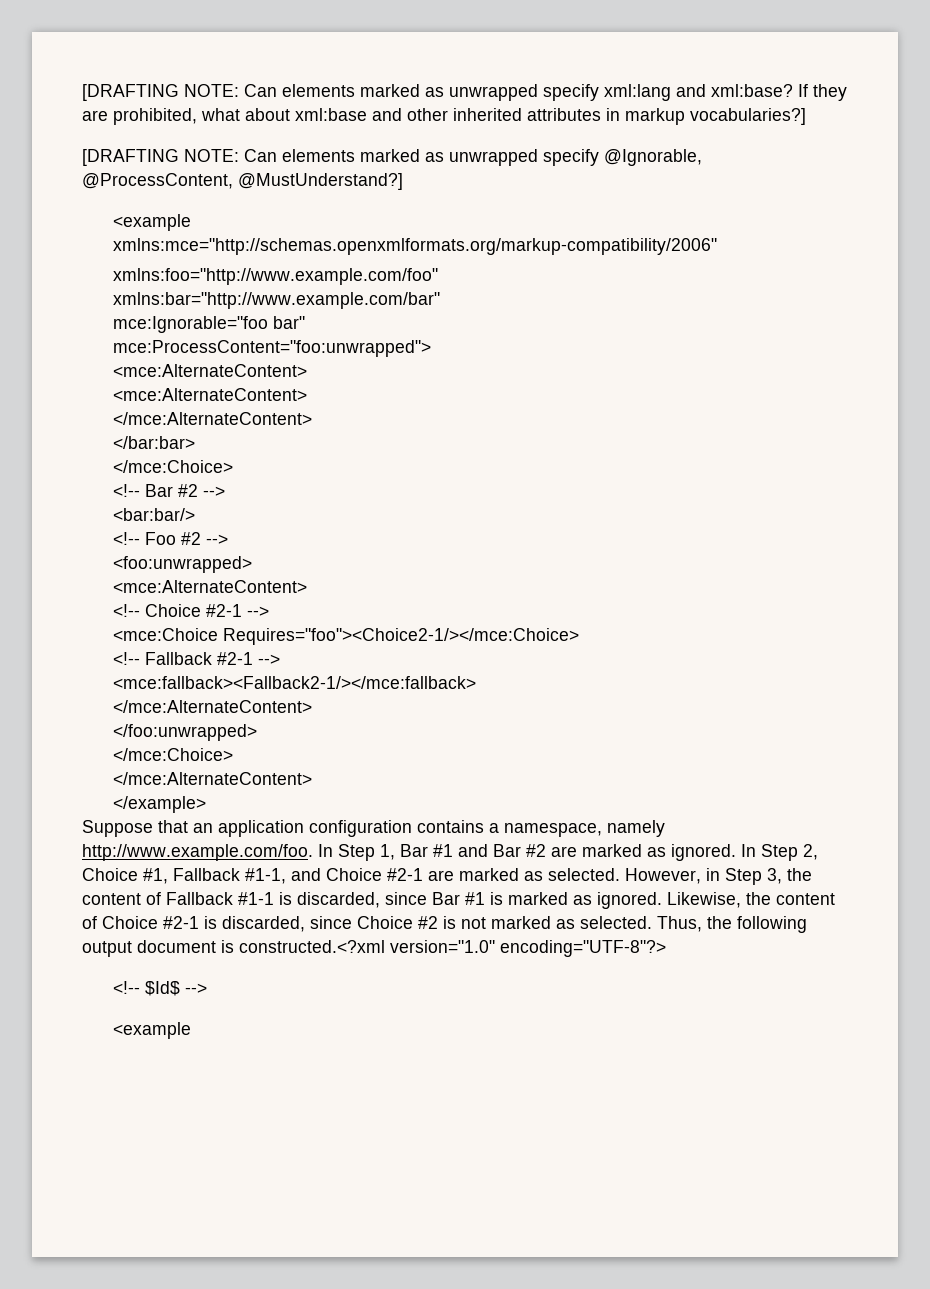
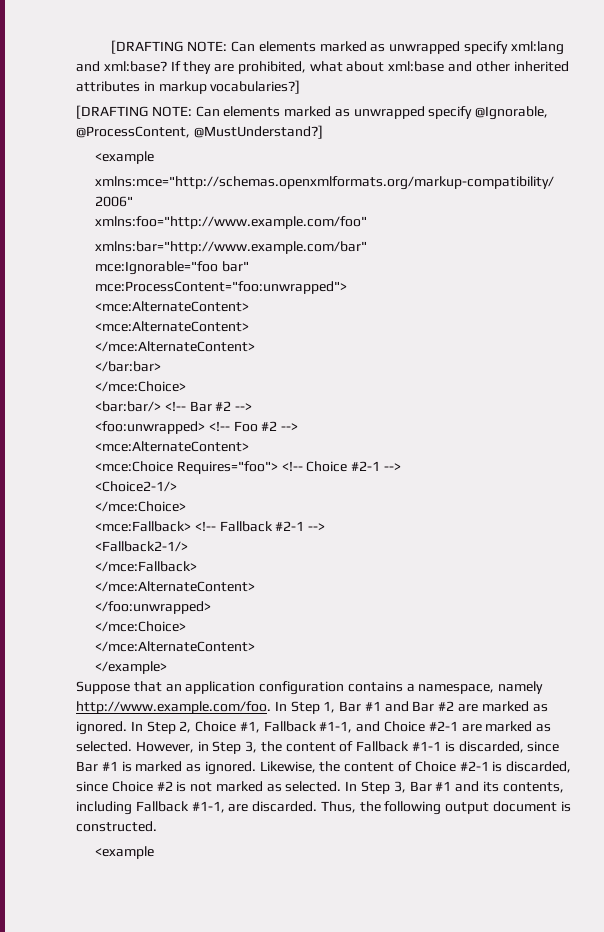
- <!-- Bar #2 -->
+ <bar:bar/> <!-- Bar #2 -->
- <bar:bar/>
- <!-- Foo #2 -->
- <foo:unwrapped>
+ <foo:unwrapped> <!-- Foo #2 -->
  <mce:AlternateContent>
- <!-- Choice #2-1 -->
+ <mce:Choice Requires="foo"> <!-- Choice #2-1 -->
- <mce:Choice Requires="foo"><Choice2-1/></mce:Choice>
- <!-- Fallback #2-1 -->
+ <Choice2-1/>
+ </mce:Choice>
+ <mce:Fallback> <!-- Fallback #2-1 -->
- <mce:fallback><Fallback2-1/></mce:fallback>
+ <Fallback2-1/>
+ </mce:Fallback>
+ In Step 3, Bar #1 and its contents, including Fallback #1-1, are discarded.
- Thus, the following output document is constructed.<?xml version="1.0" encoding="UTF-8"?>
- <!-- $Id$ -->
+ Thus, the following output document is constructed.

